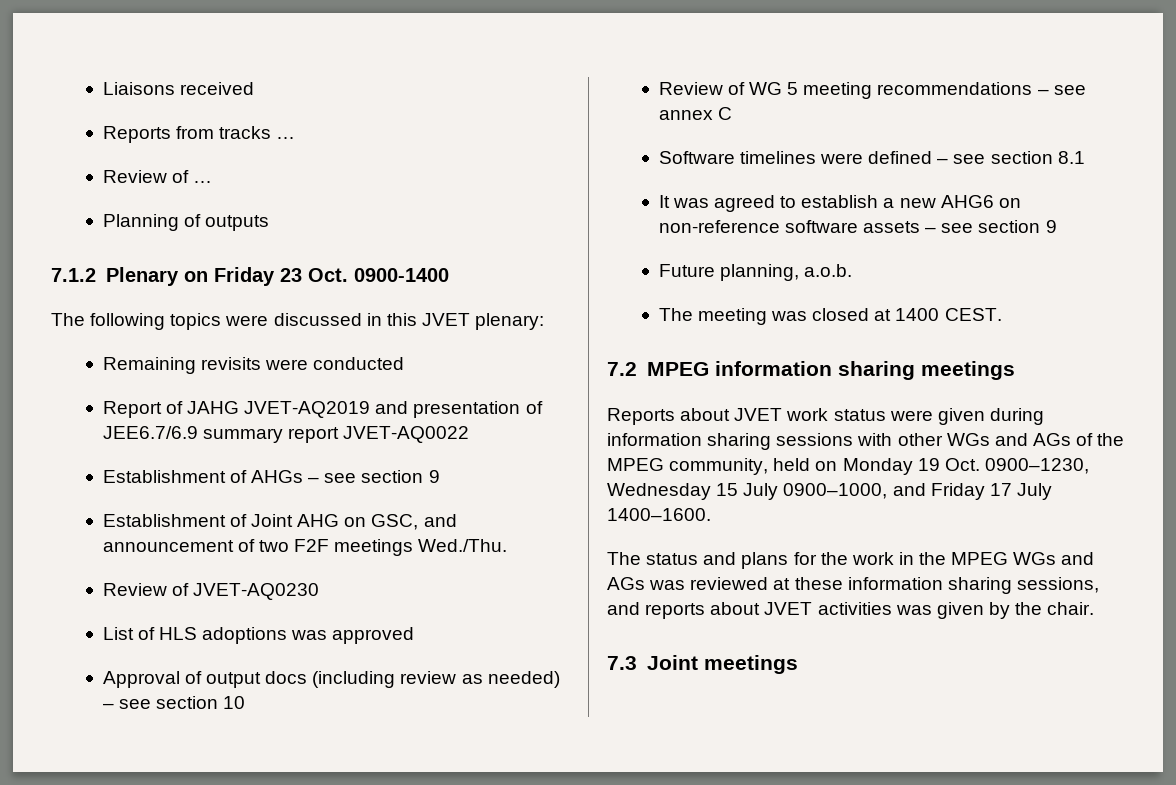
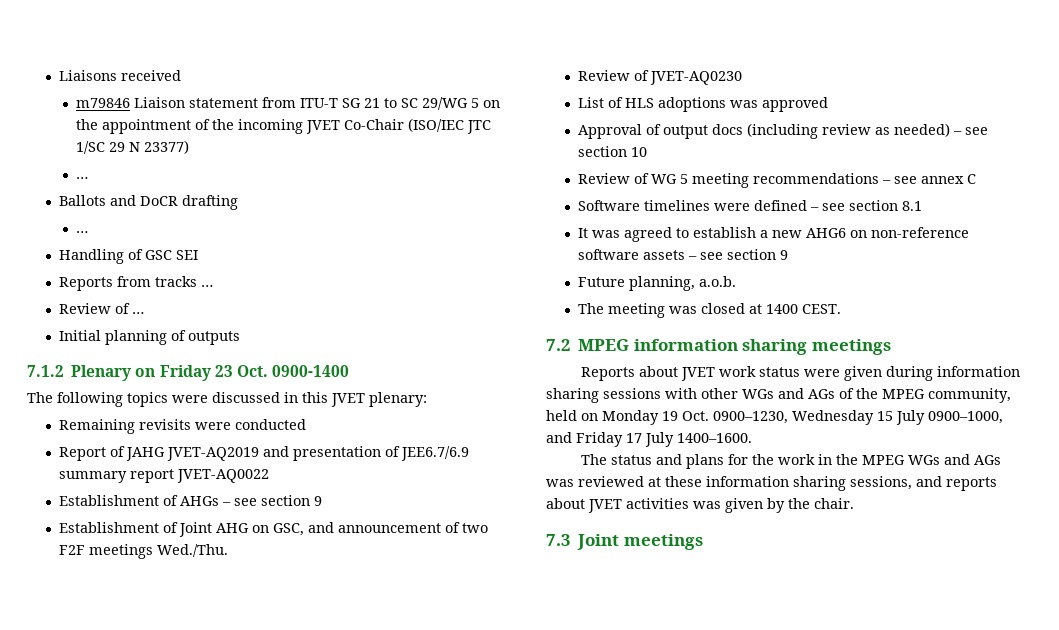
+ m79846 Liaison statement from ITU-T SG 21 to SC 29/WG 5 on the appointment of the incoming JVET Co-Chair (ISO/IEC JTC 1/SC 29 N 23377)
+ …
+ Ballots and DoCR drafting
+ …
+ Handling of GSC SEI
- Planning of outputs
+ Initial planning of outputs

